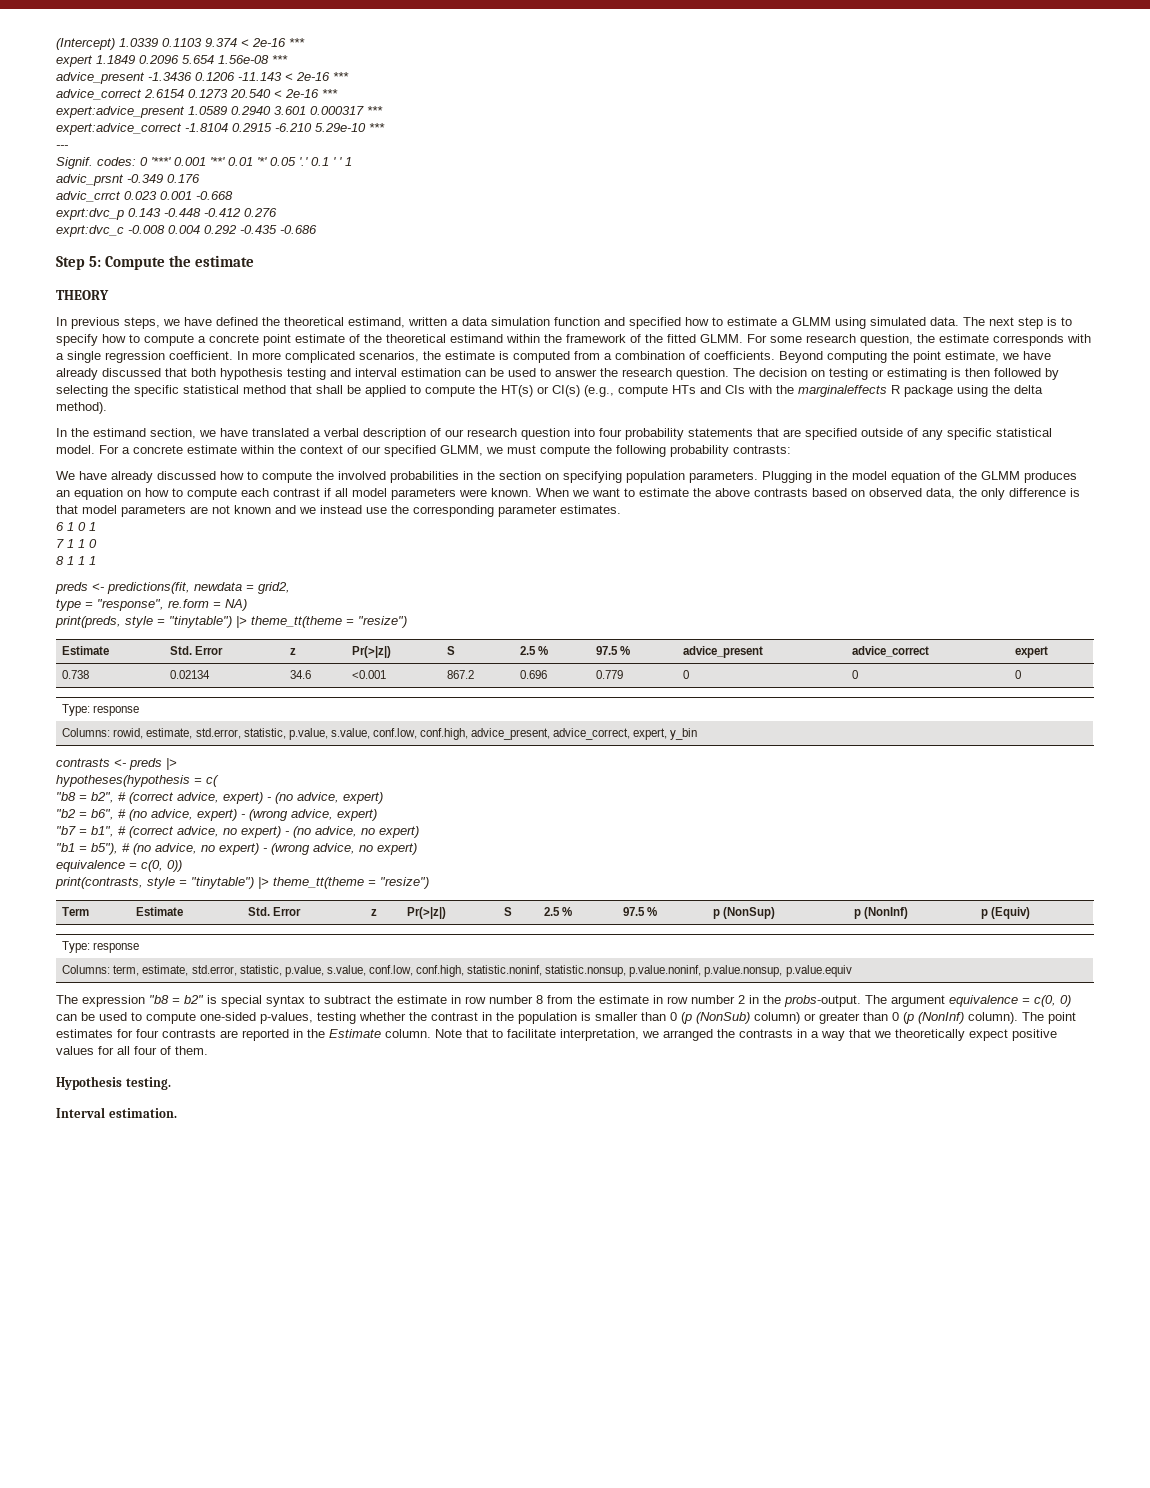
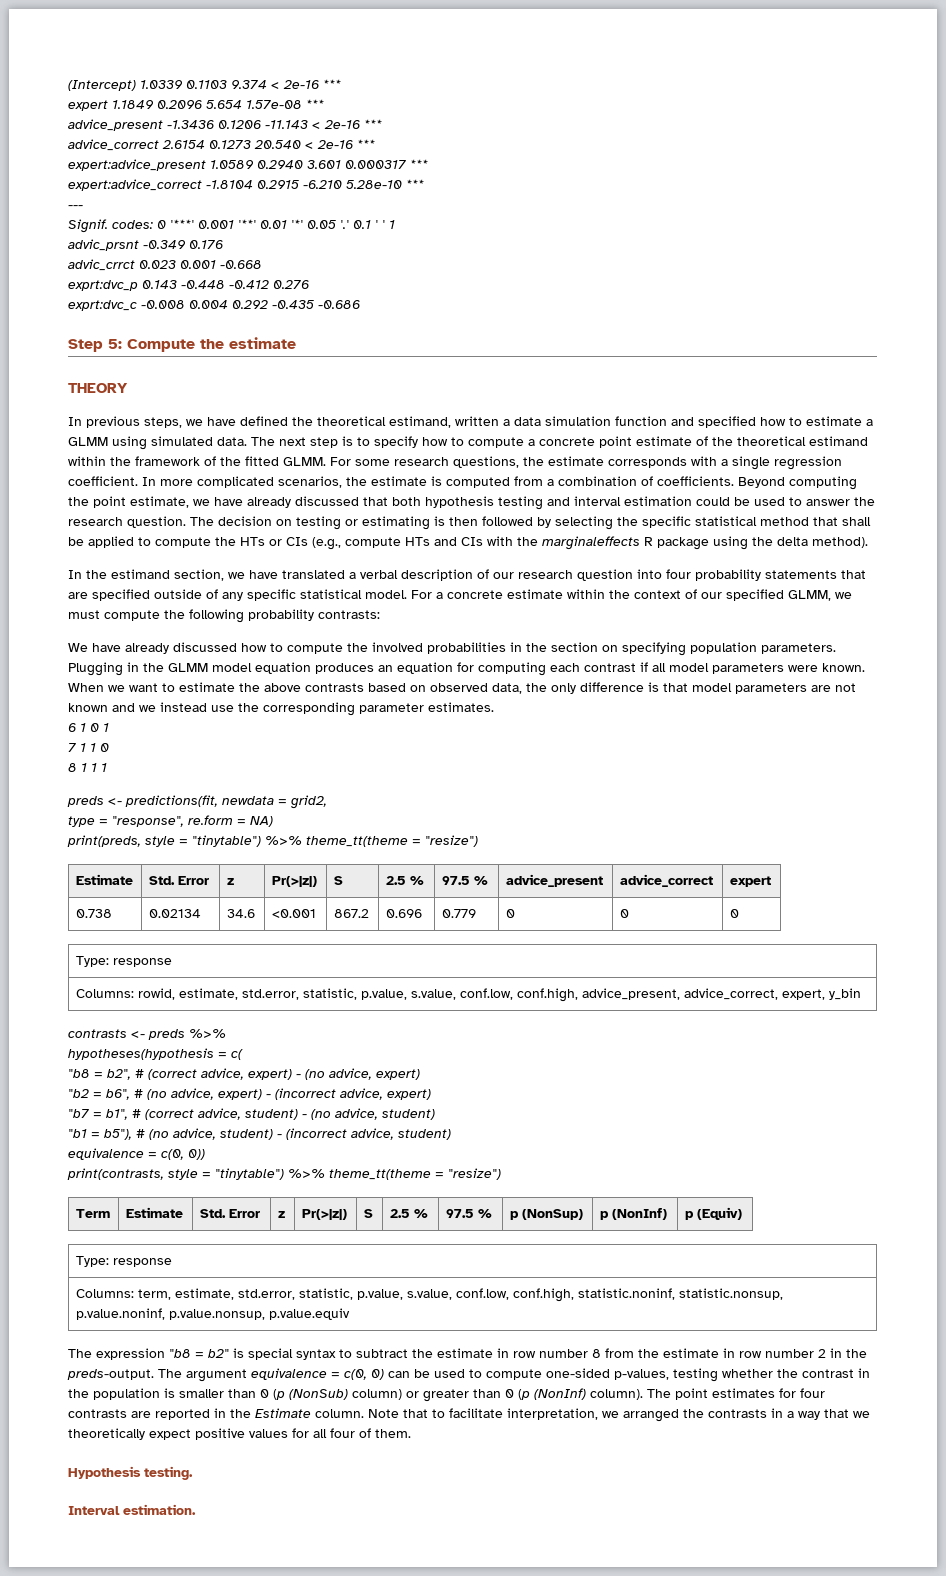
- expert 1.1849 0.2096 5.654 1.56e-08 ***
+ expert 1.1849 0.2096 5.654 1.57e-08 ***
- expert:advice_correct -1.8104 0.2915 -6.210 5.29e-10 ***
+ expert:advice_correct -1.8104 0.2915 -6.210 5.28e-10 ***
- For some research question, the estimate corresponds with a single regression coefficient.
+ For some research questions, the estimate corresponds with a single regression coefficient.
- Beyond computing the point estimate, we have already discussed that both hypothesis testing and interval estimation can be used to answer the research question.
+ Beyond computing the point estimate, we have already discussed that both hypothesis testing and interval estimation could be used to answer the research question.
- The decision on testing or estimating is then followed by selecting the specific statistical method that shall be applied to compute the HT(s) or CI(s) (e.g., compute HTs and CIs with the marginaleffects R package using the delta method).
+ The decision on testing or estimating is then followed by selecting the specific statistical method that shall be applied to compute the HTs or CIs (e.g., compute HTs and CIs with the marginaleffects R package using the delta method).
- Plugging in the model equation of the GLMM produces an equation on how to compute each contrast if all model parameters were known.
+ Plugging in the GLMM model equation produces an equation for computing each contrast if all model parameters were known.
- print(preds, style = "tinytable") |> theme_tt(theme = "resize")
+ print(preds, style = "tinytable") %>% theme_tt(theme = "resize")
- contrasts <- preds |>
+ contrasts <- preds %>%
- "b2 = b6", # (no advice, expert) - (wrong advice, expert)
+ "b2 = b6", # (no advice, expert) - (incorrect advice, expert)
- "b7 = b1", # (correct advice, no expert) - (no advice, no expert)
+ "b7 = b1", # (correct advice, student) - (no advice, student)
- "b1 = b5"), # (no advice, no expert) - (wrong advice, no expert)
+ "b1 = b5"), # (no advice, student) - (incorrect advice, student)
- print(contrasts, style = "tinytable") |> theme_tt(theme = "resize")
+ print(contrasts, style = "tinytable") %>% theme_tt(theme = "resize")
- The expression "b8 = b2" is special syntax to subtract the estimate in row number 8 from the estimate in row number 2 in the probs-output.
+ The expression "b8 = b2" is special syntax to subtract the estimate in row number 8 from the estimate in row number 2 in the preds-output.

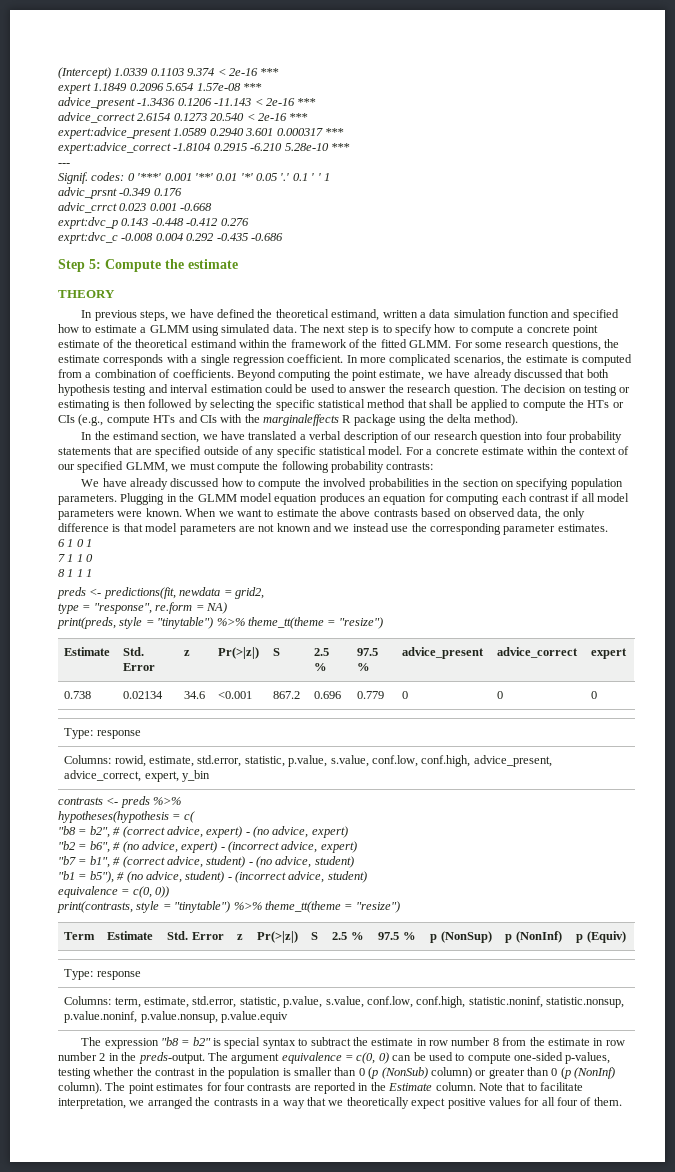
- Hypothesis testing.
- Interval estimation.

